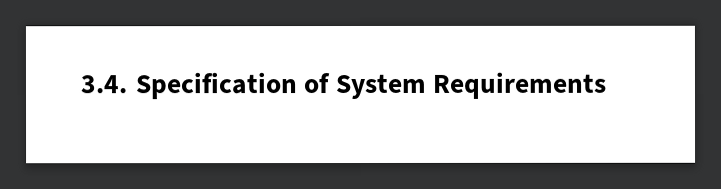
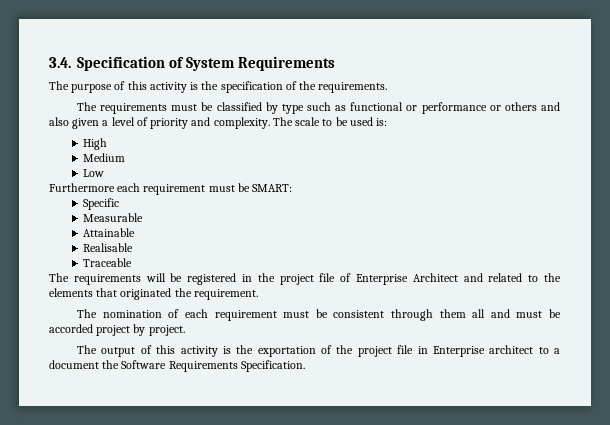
+ The purpose of this activity is the specification of the requirements.
+ The requirements must be classified by type such as functional or performance or others and also given a level of priority and complexity. The scale to be used is:
+ High
+ Medium
+ Low
+ Furthermore each requirement must be SMART:
+ Specific
+ Measurable
+ Attainable
+ Realisable
+ Traceable
+ The requirements will be registered in the project file of Enterprise Architect and related to the elements that originated the requirement.
+ The nomination of each requirement must be consistent through them all and must be accorded project by project.
+ The output of this activity is the exportation of the project file in Enterprise architect to a document the Software Requirements Specification.

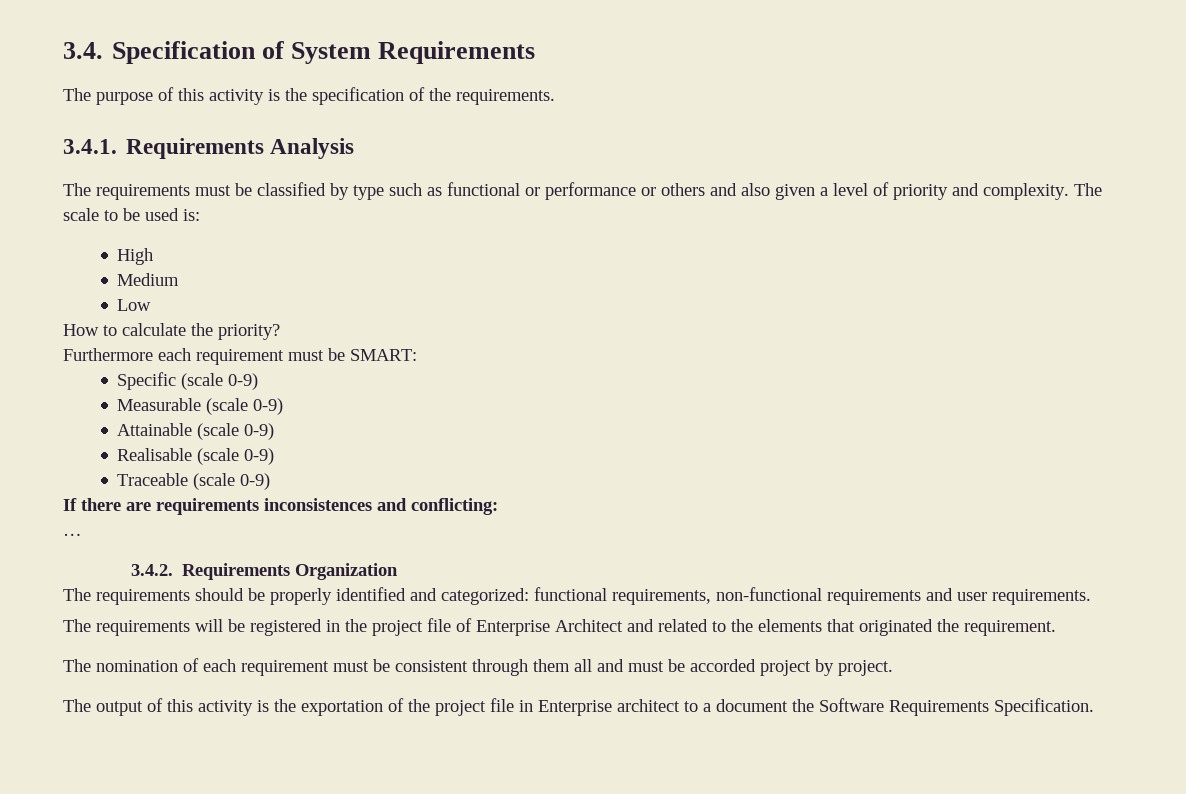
+ 3.4.1. Requirements Analysis
+ How to calculate the priority?
- Specific
+ Specific (scale 0-9)
- Measurable
+ Measurable (scale 0-9)
- Attainable
+ Attainable (scale 0-9)
- Realisable
+ Realisable (scale 0-9)
- Traceable
+ Traceable (scale 0-9)
+ If there are requirements inconsistences and conflicting:
+ …
+ 3.4.2. Requirements Organization
+ The requirements should be properly identified and categorized: functional requirements, non-functional requirements and user requirements.

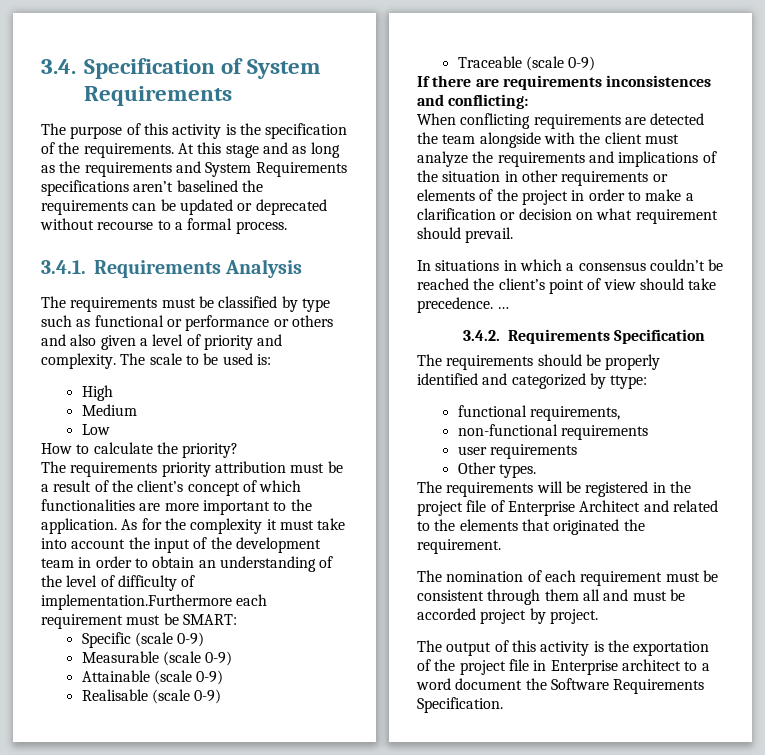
+ At this stage and as long as the requirements and System Requirements specifications aren’t baselined the requirements can be updated or deprecated without recourse to a formal process.
- Furthermore each requirement must be SMART:
+ The requirements priority attribution must be a result of the client’s concept of which functionalities are more important to the application. As for the complexity it must take into account the input of the development team in order to obtain an understanding of the level of difficulty of implementation.Furthermore each requirement must be SMART:
+ When conflicting requirements are detected the team alongside with the client must analyze the requirements and implications of the situation in other requirements or elements of the project in order to make a clarification or decision on what requirement should prevail.
+ In situations in which a consensus couldn’t be reached the client’s point of view should take precedence.
- 3.4.2. Requirements Organization
+ 3.4.2. Requirements Specification
- The requirements should be properly identified and categorized: functional requirements, non-functional requirements and user requirements.
+ The requirements should be properly identified and categorized by ttype:
+ functional requirements,
+ non-functional requirements
+ user requirements
+ Other types.
- The output of this activity is the exportation of the project file in Enterprise architect to a document the Software Requirements Specification.
+ The output of this activity is the exportation of the project file in Enterprise architect to a word document the Software Requirements Specification.

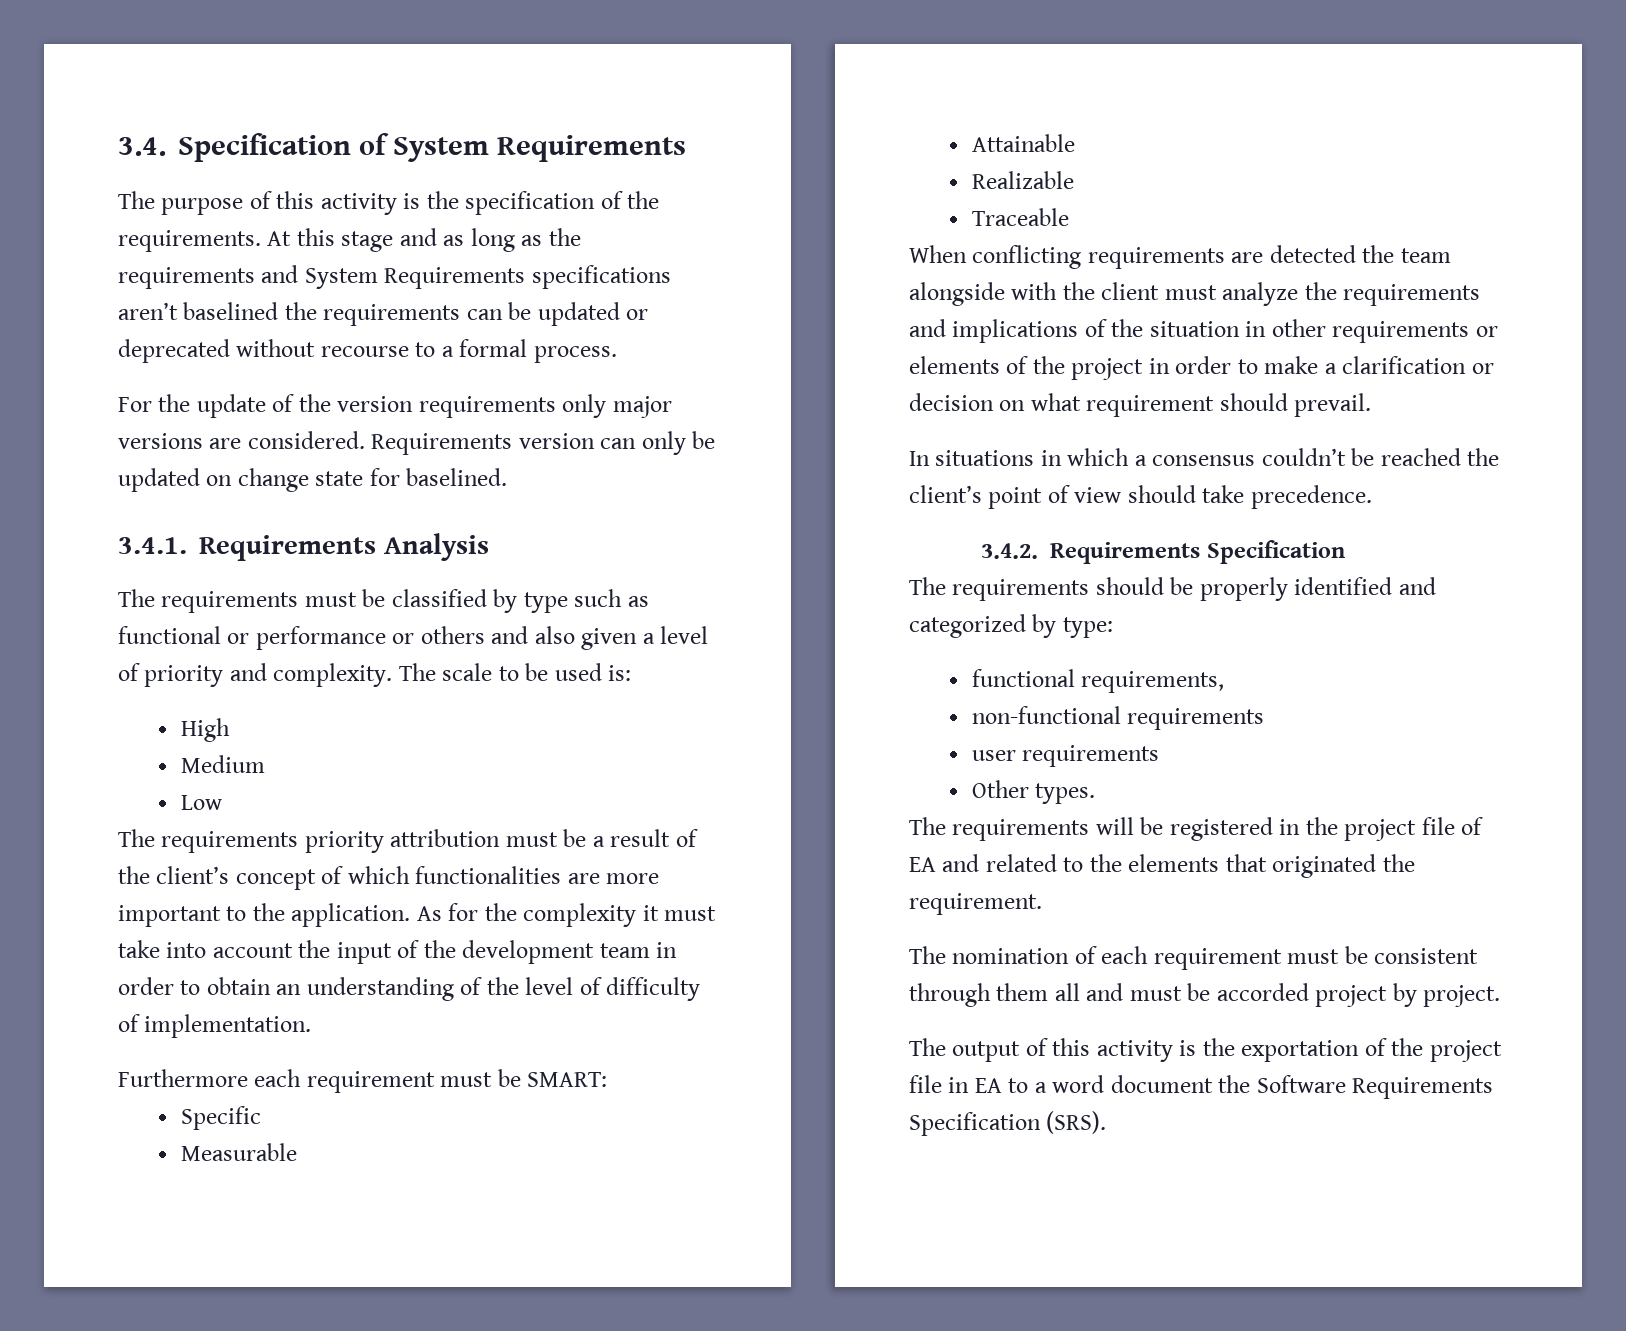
+ For the update of the version requirements only major versions are considered. Requirements version can only be updated on change state for baselined.
- How to calculate the priority?
- As for the complexity it must take into account the input of the development team in order to obtain an understanding of the level of difficulty of implementation.Furthermore each requirement must be SMART:
+ As for the complexity it must take into account the input of the development team in order to obtain an understanding of the level of difficulty of implementation.
+ Furthermore each requirement must be SMART:
- Specific (scale 0-9)
+ Specific
- Measurable (scale 0-9)
+ Measurable
- Attainable (scale 0-9)
- Realisable (scale 0-9)
- Traceable (scale 0-9)
- If there are requirements inconsistences and conflicting:
+ Attainable
+ Realizable
+ Traceable
- …
- The requirements should be properly identified and categorized by ttype:
+ The requirements should be properly identified and categorized by type:
- The requirements will be registered in the project file of Enterprise Architect and related to the elements that originated the requirement.
+ The requirements will be registered in the project file of EA and related to the elements that originated the requirement.
- The output of this activity is the exportation of the project file in Enterprise architect to a word document the Software Requirements Specification.
+ The output of this activity is the exportation of the project file in EA to a word document the Software Requirements Specification (SRS).

